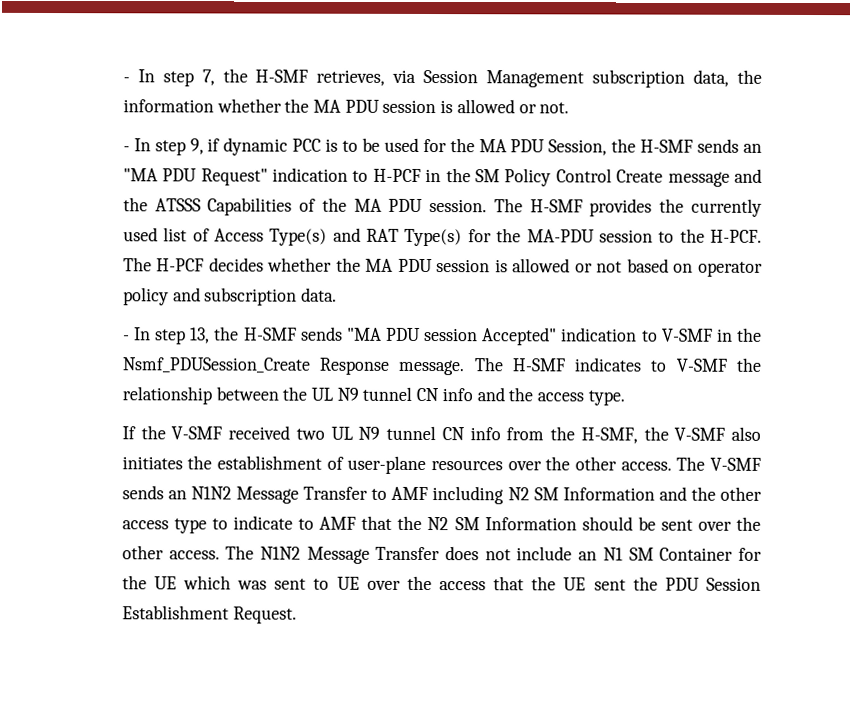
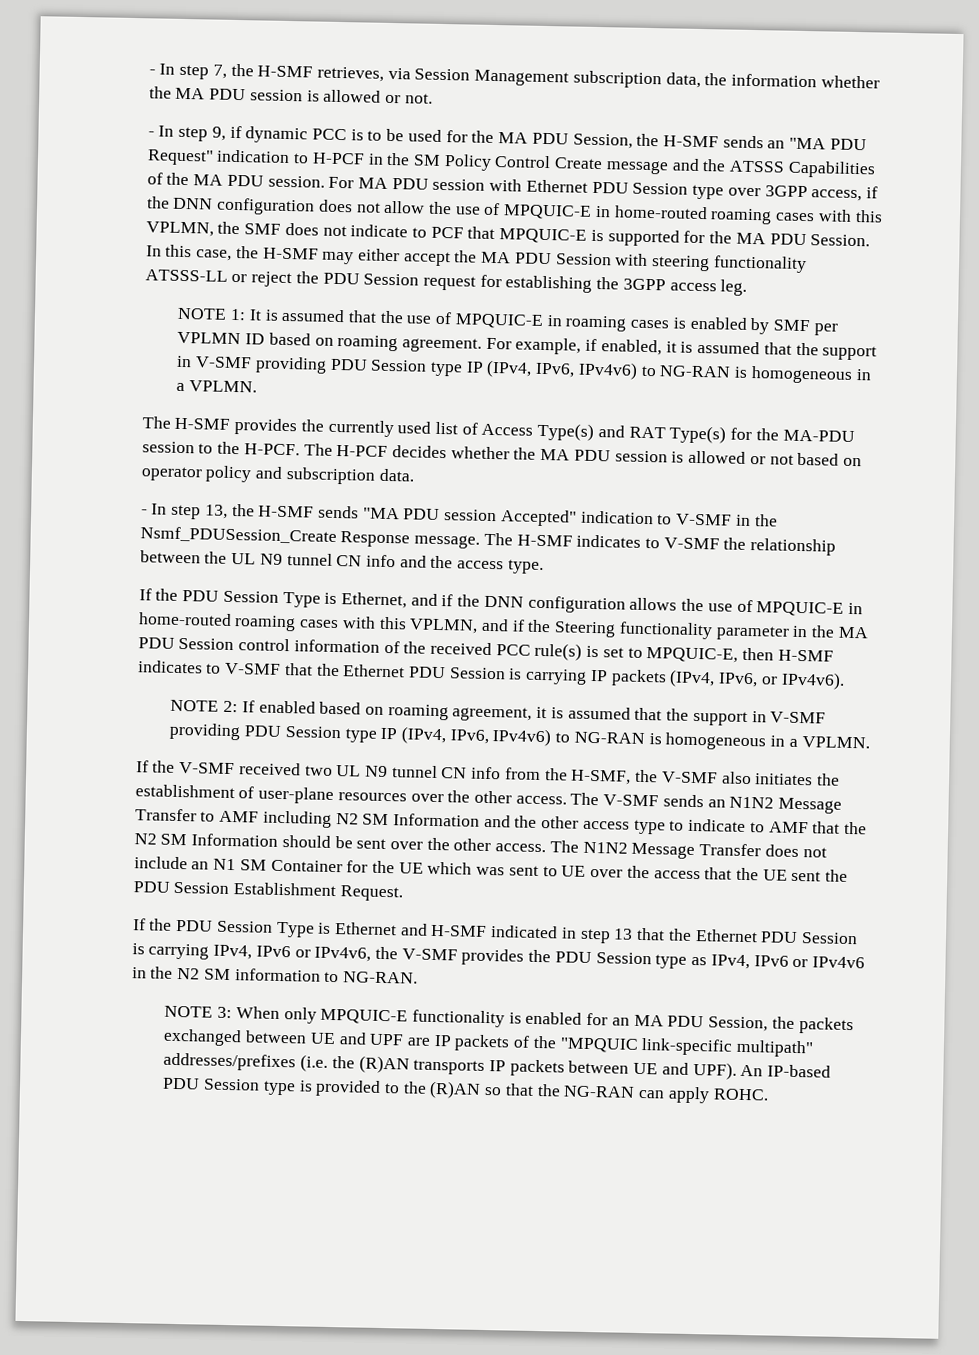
- - In step 9, if dynamic PCC is to be used for the MA PDU Session, the H-SMF sends an "MA PDU Request" indication to H-PCF in the SM Policy Control Create message and the ATSSS Capabilities of the MA PDU session. The H-SMF provides the currently used list of Access Type(s) and RAT Type(s) for the MA-PDU session to the H-PCF.
+ - In step 9, if dynamic PCC is to be used for the MA PDU Session, the H-SMF sends an "MA PDU Request" indication to H-PCF in the SM Policy Control Create message and the ATSSS Capabilities of the MA PDU session. For MA PDU session with Ethernet PDU Session type over 3GPP access, if the DNN configuration does not allow the use of MPQUIC-E in home-routed roaming cases with this VPLMN, the SMF does not indicate to PCF that MPQUIC-E is supported for the MA PDU Session. In this case, the H-SMF may either accept the MA PDU Session with steering functionality ATSSS-LL or reject the PDU Session request for establishing the 3GPP access leg.
+ NOTE 1: It is assumed that the use of MPQUIC-E in roaming cases is enabled by SMF per VPLMN ID based on roaming agreement. For example, if enabled, it is assumed that the support in V-SMF providing PDU Session type IP (IPv4, IPv6, IPv4v6) to NG-RAN is homogeneous in a VPLMN.
+ The H-SMF provides the currently used list of Access Type(s) and RAT Type(s) for the MA-PDU session to the H-PCF.
+ If the PDU Session Type is Ethernet, and if the DNN configuration allows the use of MPQUIC-E in home-routed roaming cases with this VPLMN, and if the Steering functionality parameter in the MA PDU Session control information of the received PCC rule(s) is set to MPQUIC-E, then H-SMF indicates to V-SMF that the Ethernet PDU Session is carrying IP packets (IPv4, IPv6, or IPv4v6).
+ NOTE 2: If enabled based on roaming agreement, it is assumed that the support in V-SMF providing PDU Session type IP (IPv4, IPv6, IPv4v6) to NG-RAN is homogeneous in a VPLMN.
+ If the PDU Session Type is Ethernet and H-SMF indicated in step 13 that the Ethernet PDU Session is carrying IPv4, IPv6 or IPv4v6, the V-SMF provides the PDU Session type as IPv4, IPv6 or IPv4v6 in the N2 SM information to NG-RAN.
+ NOTE 3: When only MPQUIC-E functionality is enabled for an MA PDU Session, the packets exchanged between UE and UPF are IP packets of the "MPQUIC link-specific multipath" addresses/prefixes (i.e. the (R)AN transports IP packets between UE and UPF). An IP-based PDU Session type is provided to the (R)AN so that the NG-RAN can apply ROHC.

